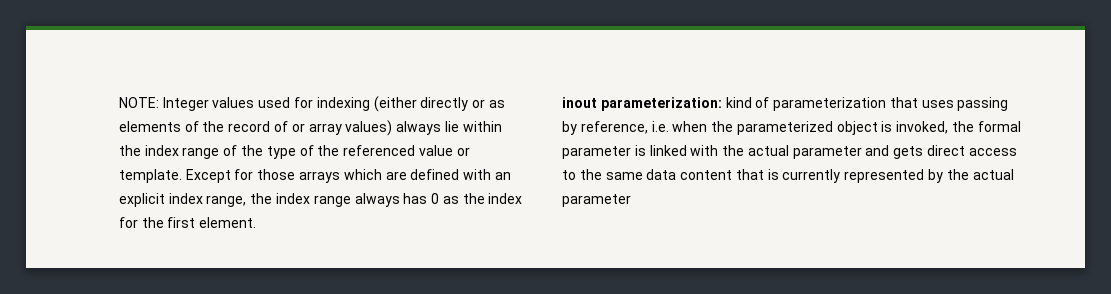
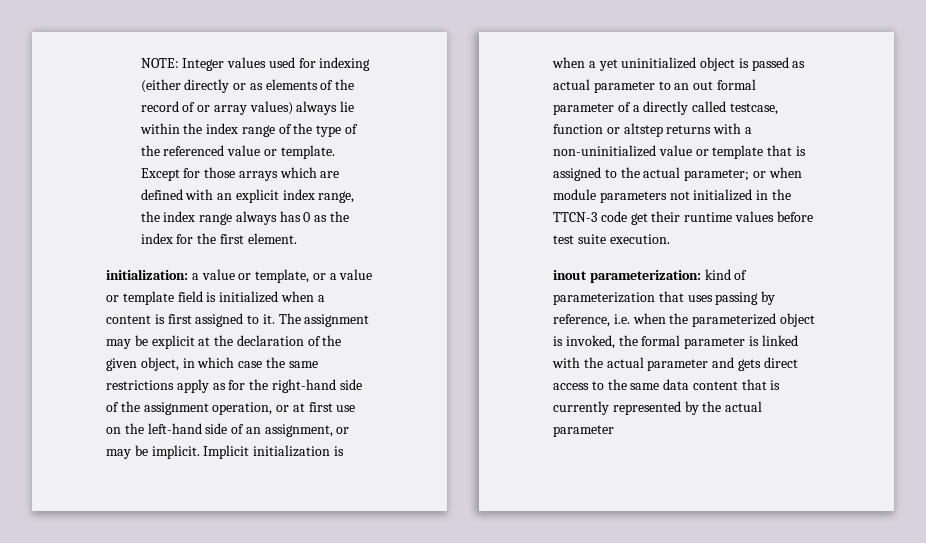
+ initialization: a value or template, or a value or template field is initialized when a content is first assigned to it. The assignment may be explicit at the declaration of the given object, in which case the same restrictions apply as for the right-hand side of the assignment operation, or at first use on the left-hand side of an assignment, or may be implicit. Implicit initialization is when a yet uninitialized object is passed as actual parameter to an out formal parameter of a directly called testcase, function or altstep returns with a non-uninitialized value or template that is assigned to the actual parameter; or when module parameters not initialized in the TTCN-3 code get their runtime values before test suite execution.

